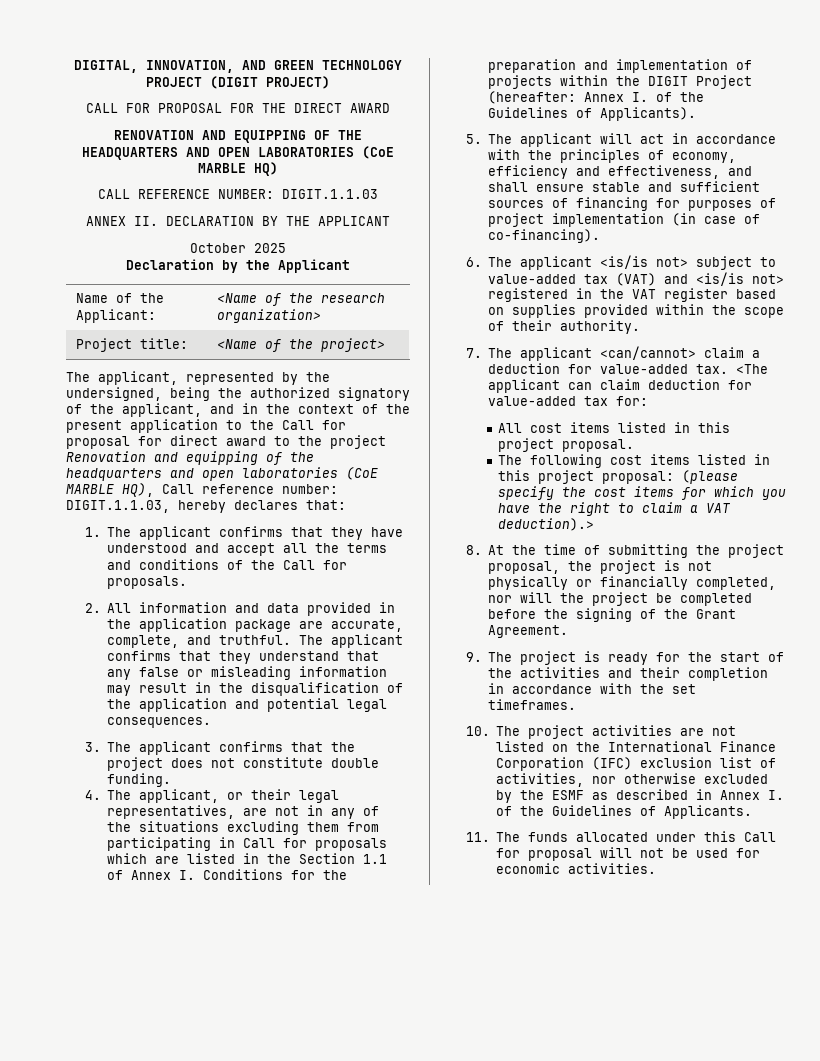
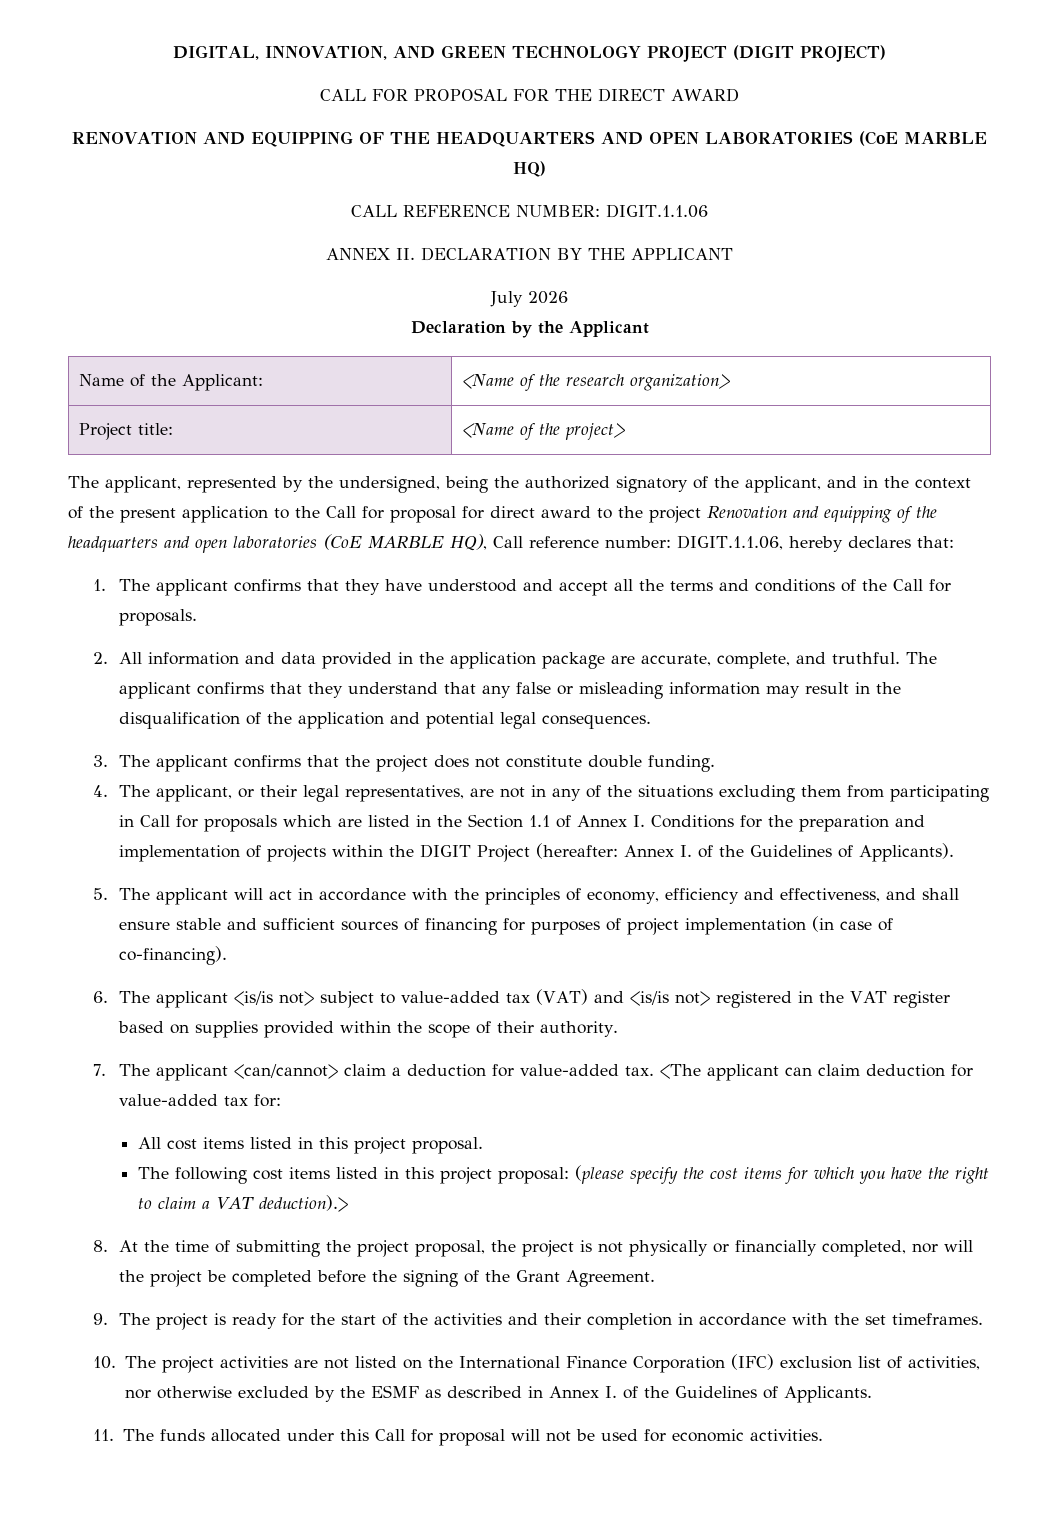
- CALL REFERENCE NUMBER: DIGIT.1.1.03
+ CALL REFERENCE NUMBER: DIGIT.1.1.06
- October 2025
+ July 2026
- The applicant, represented by the undersigned, being the authorized signatory of the applicant, and in the context of the present application to the Call for proposal for direct award to the project Renovation and equipping of the headquarters and open laboratories (CoE MARBLE HQ), Call reference number: DIGIT.1.1.03, hereby declares that:
+ The applicant, represented by the undersigned, being the authorized signatory of the applicant, and in the context of the present application to the Call for proposal for direct award to the project Renovation and equipping of the headquarters and open laboratories (CoE MARBLE HQ), Call reference number: DIGIT.1.1.06, hereby declares that:

